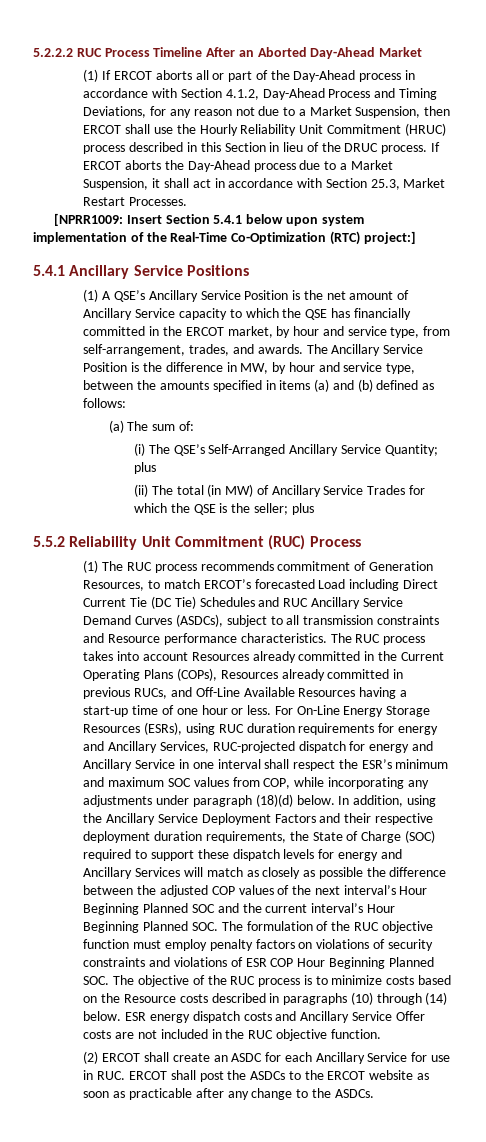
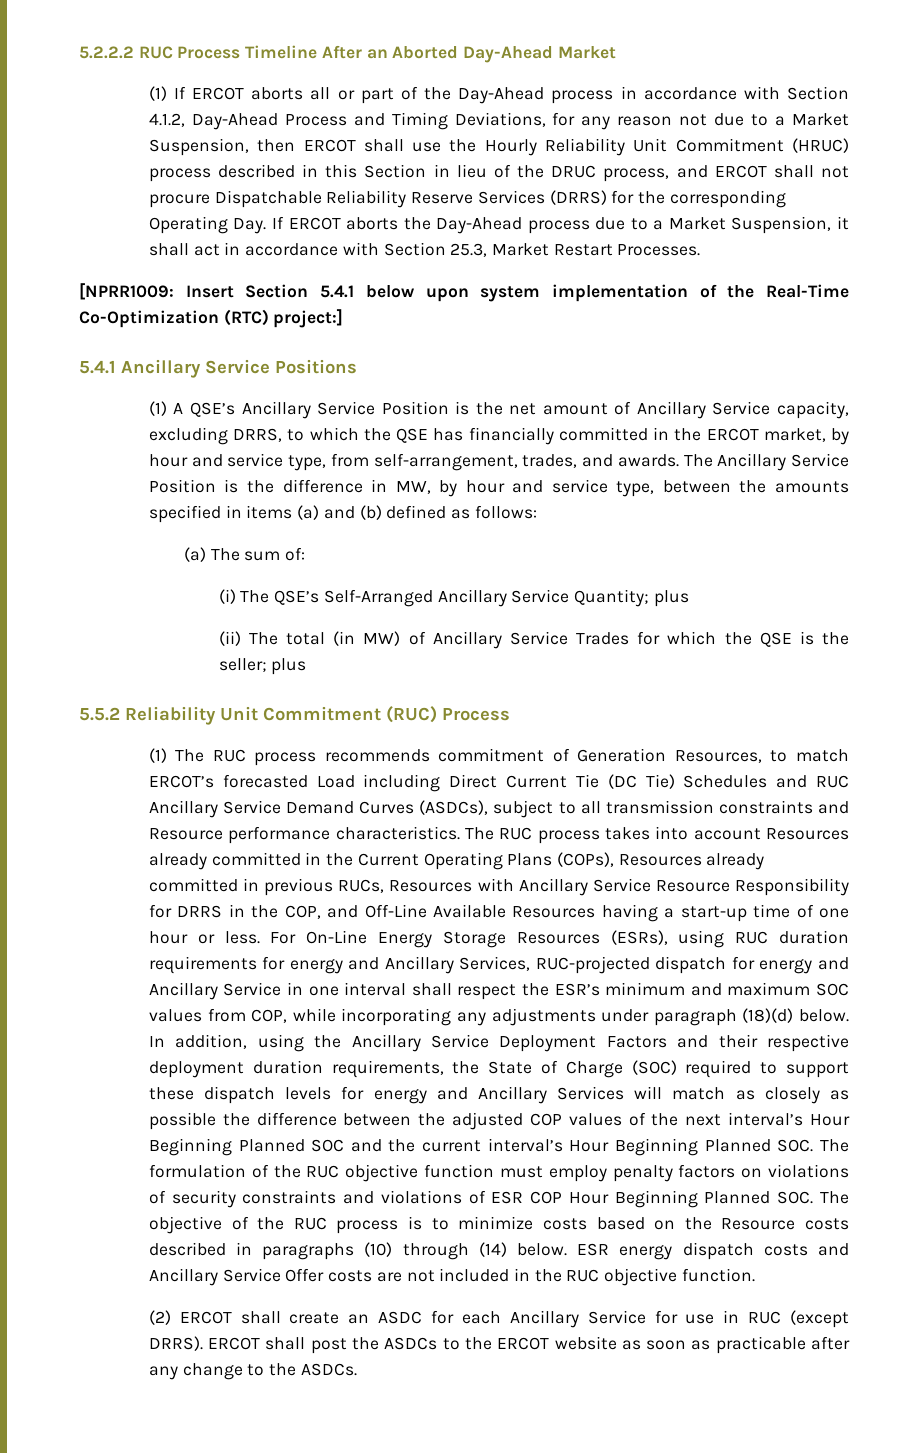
- (1) If ERCOT aborts all or part of the Day-Ahead process in accordance with Section 4.1.2, Day-Ahead Process and Timing Deviations, for any reason not due to a Market Suspension, then ERCOT shall use the Hourly Reliability Unit Commitment (HRUC) process described in this Section in lieu of the DRUC process. If ERCOT aborts the Day-Ahead process due to a Market Suspension, it shall act in accordance with Section 25.3, Market Restart Processes.
+ (1) If ERCOT aborts all or part of the Day-Ahead process in accordance with Section 4.1.2, Day-Ahead Process and Timing Deviations, for any reason not due to a Market Suspension, then ERCOT shall use the Hourly Reliability Unit Commitment (HRUC) process described in this Section in lieu of the DRUC process, and ERCOT shall not procure Dispatchable Reliability Reserve Services (DRRS) for the corresponding Operating Day. If ERCOT aborts the Day-Ahead process due to a Market Suspension, it shall act in accordance with Section 25.3, Market Restart Processes.
- (1) A QSE’s Ancillary Service Position is the net amount of Ancillary Service capacity to which the QSE has financially committed in the ERCOT market, by hour and service type, from self-arrangement, trades, and awards.
+ (1) A QSE’s Ancillary Service Position is the net amount of Ancillary Service capacity, excluding DRRS, to which the QSE has financially committed in the ERCOT market, by hour and service type, from self-arrangement, trades, and awards.
- The RUC process takes into account Resources already committed in the Current Operating Plans (COPs), Resources already committed in previous RUCs, and Off-Line Available Resources having a start-up time of one hour or less.
+ The RUC process takes into account Resources already committed in the Current Operating Plans (COPs), Resources already committed in previous RUCs, Resources with Ancillary Service Resource Responsibility for DRRS in the COP, and Off-Line Available Resources having a start-up time of one hour or less.
- (2) ERCOT shall create an ASDC for each Ancillary Service for use in RUC. ERCOT shall post the ASDCs to the ERCOT website as soon as practicable after any change to the ASDCs.
+ (2) ERCOT shall create an ASDC for each Ancillary Service for use in RUC (except DRRS). ERCOT shall post the ASDCs to the ERCOT website as soon as practicable after any change to the ASDCs.

